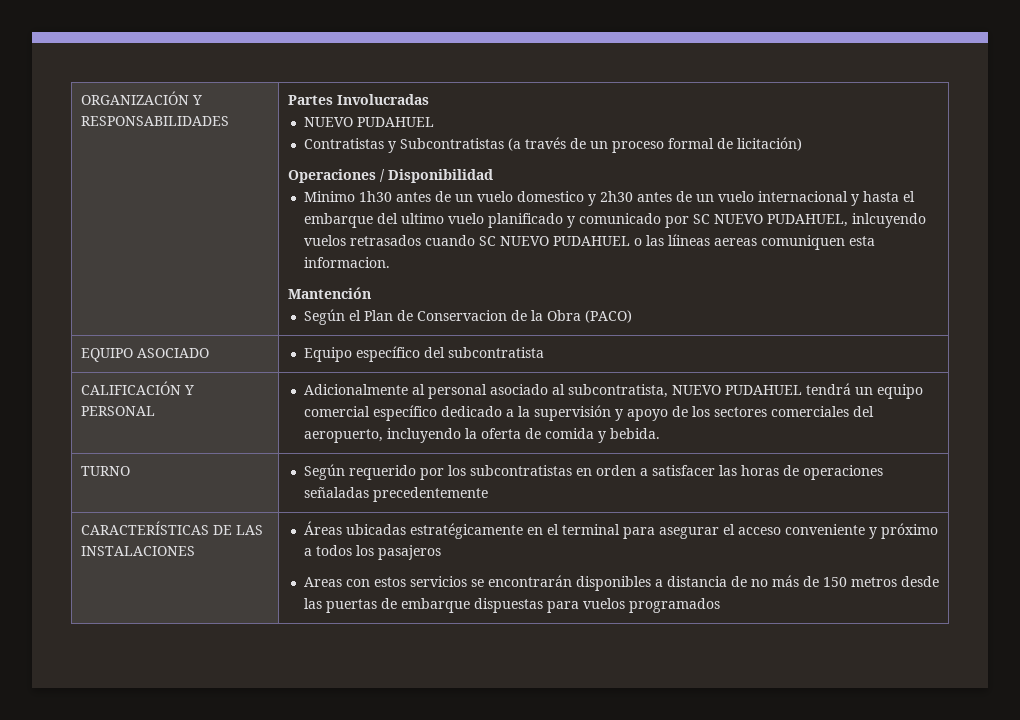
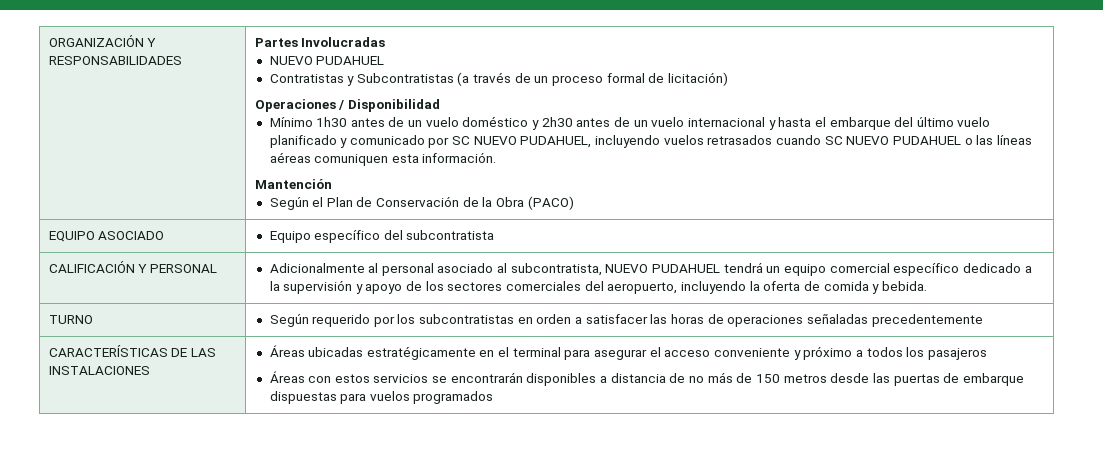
- Minimo 1h30 antes de un vuelo domestico y 2h30 antes de un vuelo internacional y hasta el embarque del ultimo vuelo planificado y comunicado por SC NUEVO PUDAHUEL, inlcuyendo vuelos retrasados cuando SC NUEVO PUDAHUEL o las líineas aereas comuniquen esta informacion.
+ Mínimo 1h30 antes de un vuelo doméstico y 2h30 antes de un vuelo internacional y hasta el embarque del último vuelo planificado y comunicado por SC NUEVO PUDAHUEL, incluyendo vuelos retrasados cuando SC NUEVO PUDAHUEL o las líneas aéreas comuniquen esta información.
- Según el Plan de Conservacion de la Obra (PACO)
+ Según el Plan de Conservación de la Obra (PACO)
- Areas con estos servicios se encontrarán disponibles a distancia de no más de 150 metros desde las puertas de embarque dispuestas para vuelos programados
+ Áreas con estos servicios se encontrarán disponibles a distancia de no más de 150 metros desde las puertas de embarque dispuestas para vuelos programados

